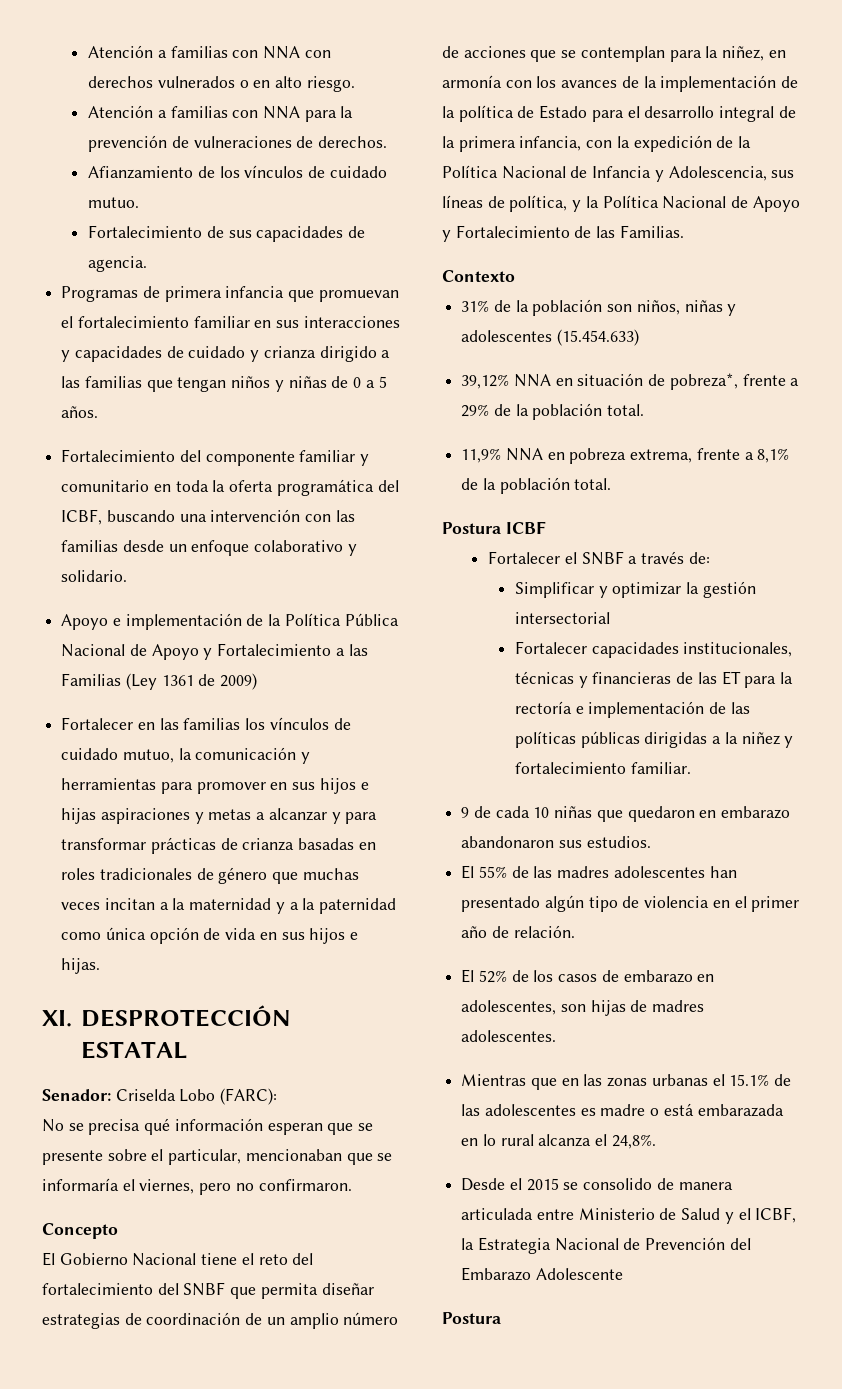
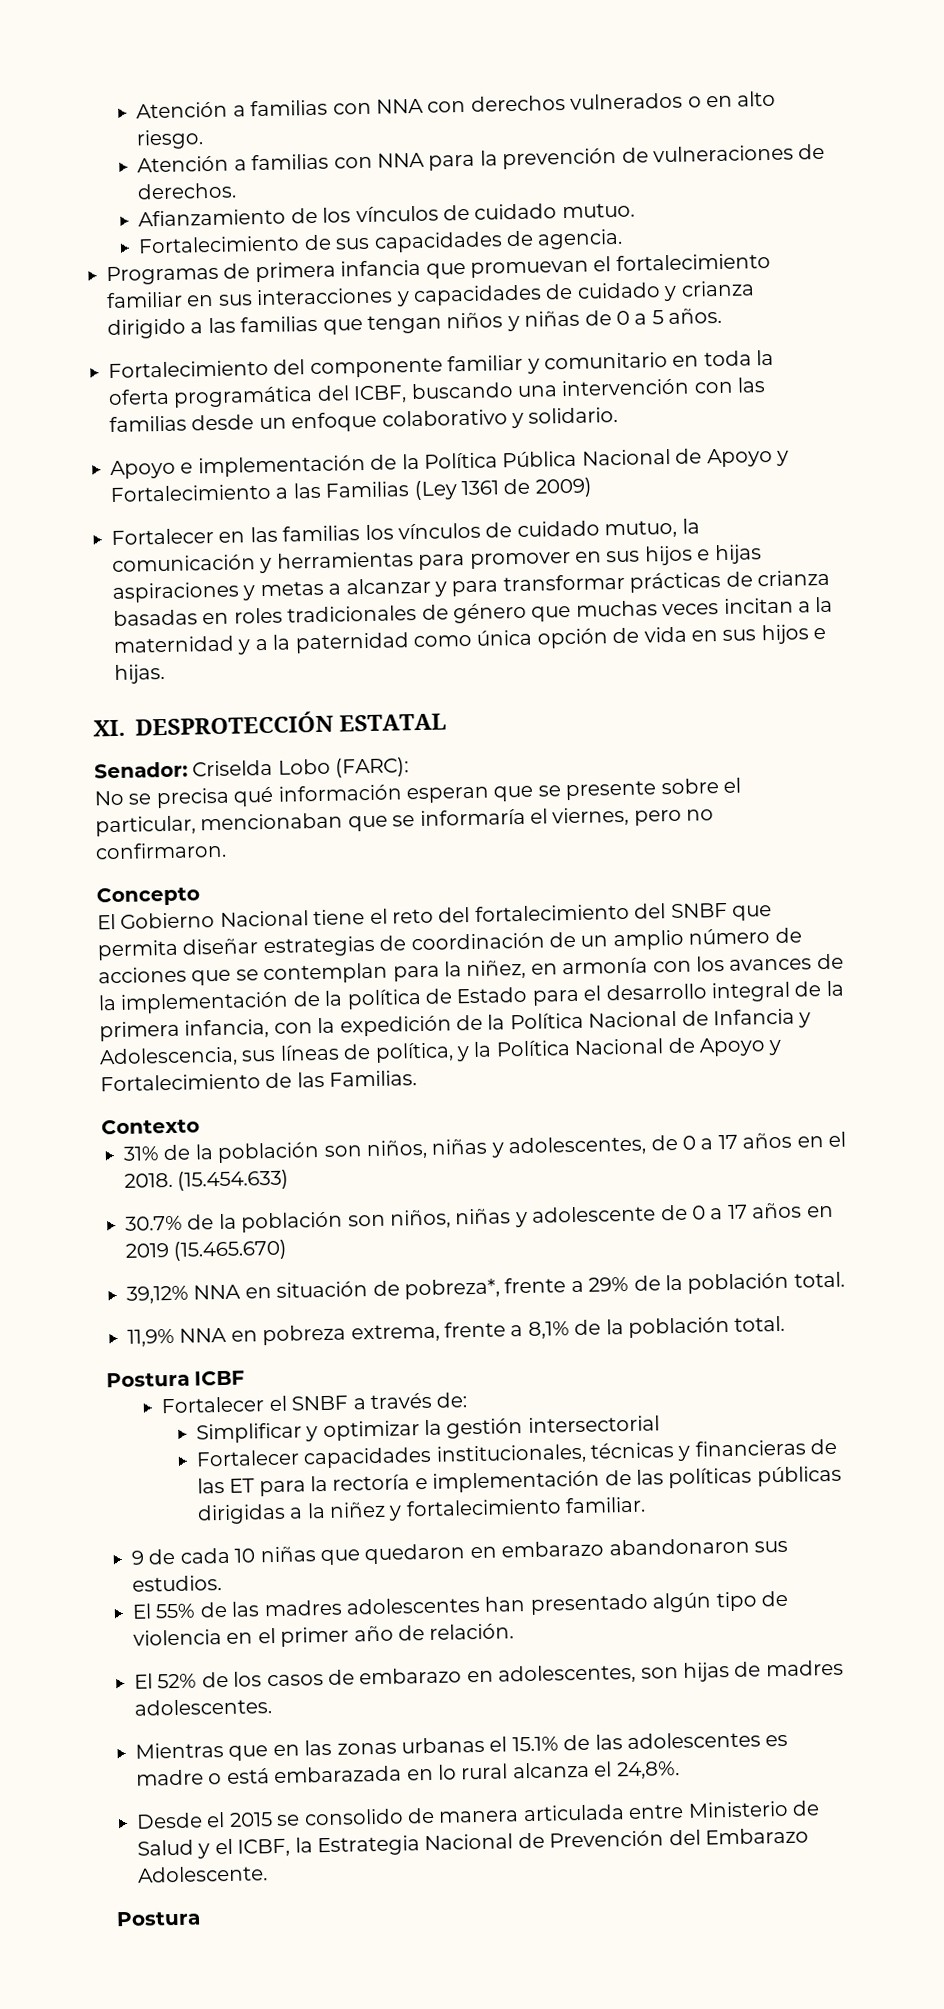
- 31% de la población son niños, niñas y adolescentes (15.454.633)
+ 31% de la población son niños, niñas y adolescentes, de 0 a 17 años en el 2018. (15.454.633)
+ 30.7% de la población son niños, niñas y adolescente de 0 a 17 años en 2019 (15.465.670)
- Desde el 2015 se consolido de manera articulada entre Ministerio de Salud y el ICBF, la Estrategia Nacional de Prevención del Embarazo Adolescente
+ Desde el 2015 se consolido de manera articulada entre Ministerio de Salud y el ICBF, la Estrategia Nacional de Prevención del Embarazo Adolescente.

